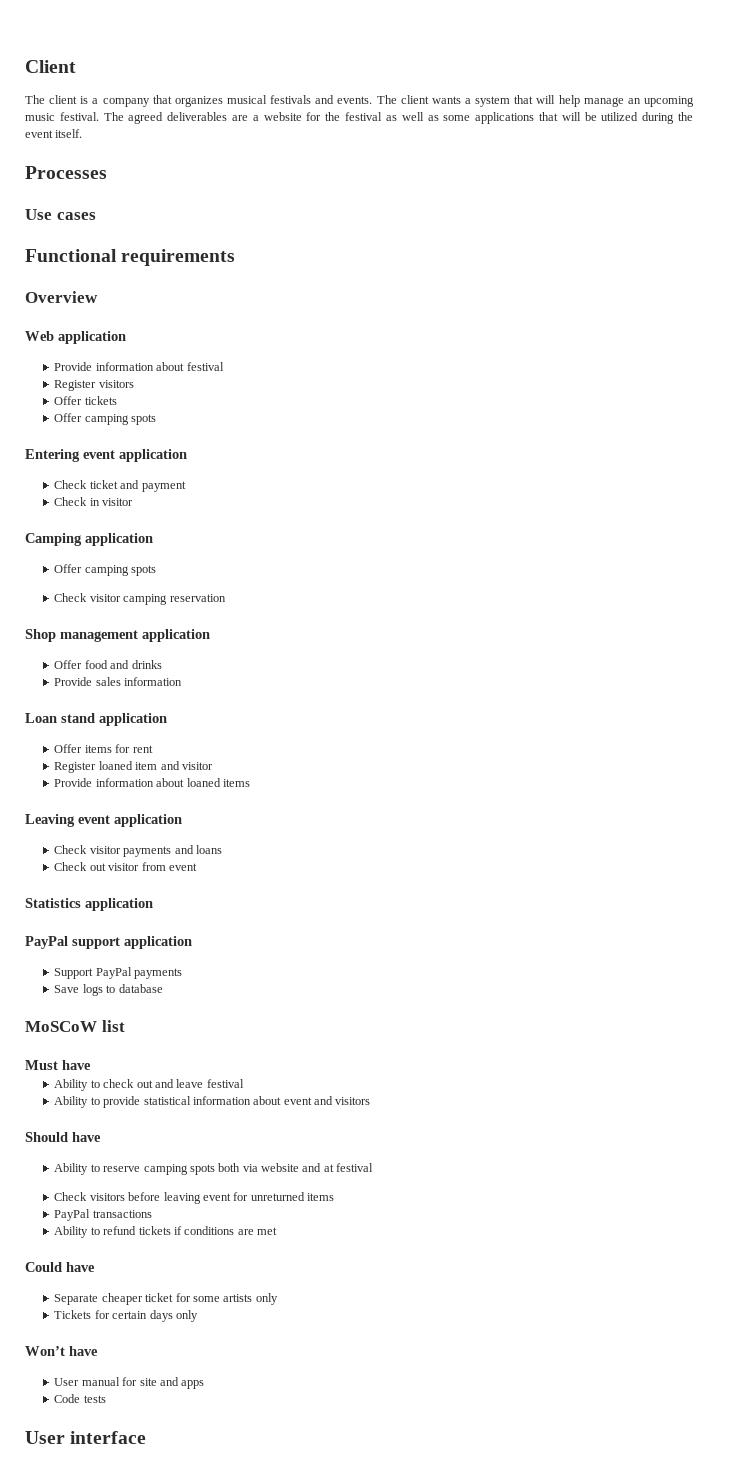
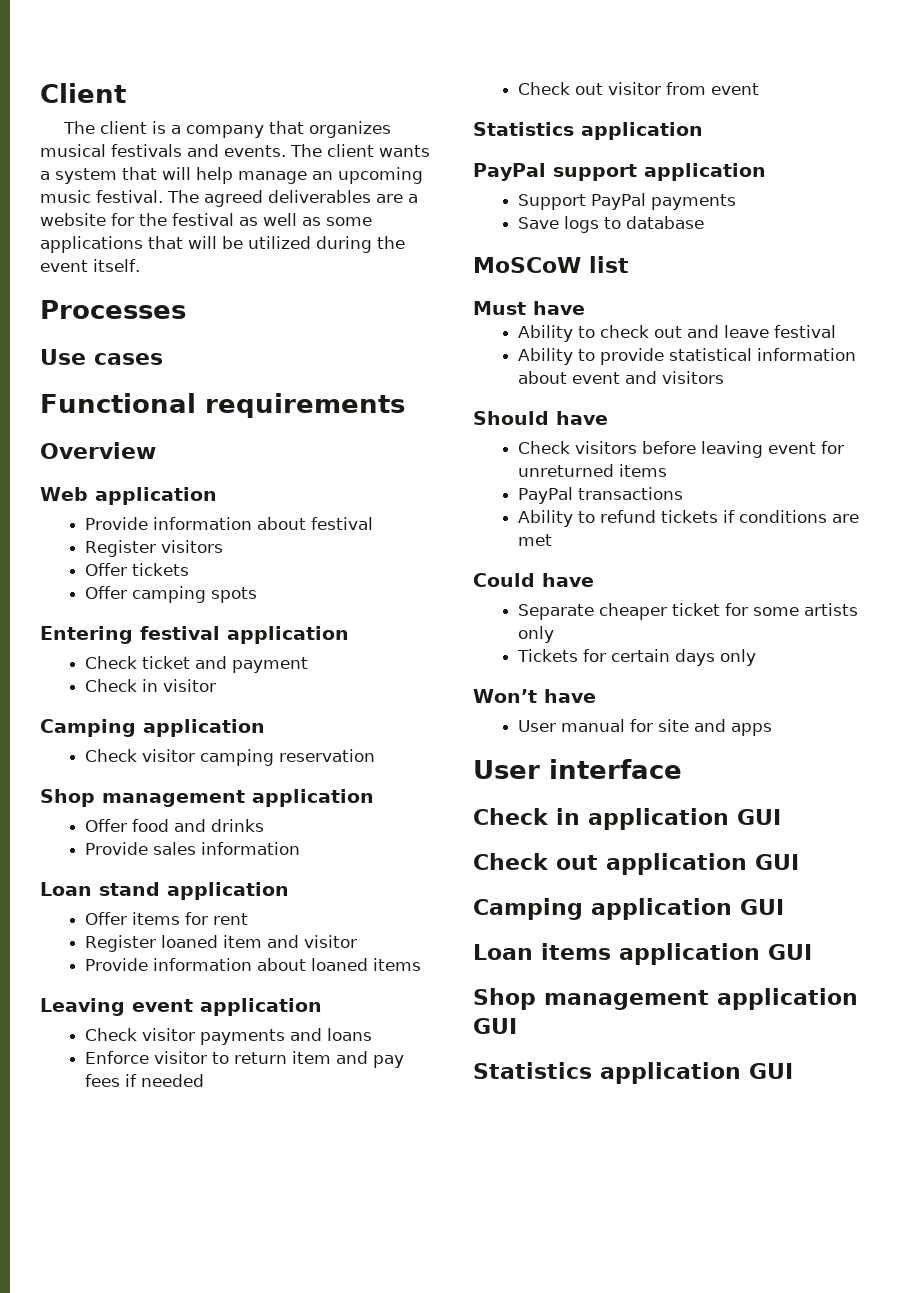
- Entering event application
+ Entering festival application
  Check in visitor
  Camping application
- Offer camping spots
+ Enforce visitor to return item and pay fees if needed
- Ability to reserve camping spots both via website and at festival
- Code tests
+ Check in application GUI
+ Check out application GUI
+ Camping application GUI
+ Loan items application GUI
+ Shop management application GUI
+ Statistics application GUI

